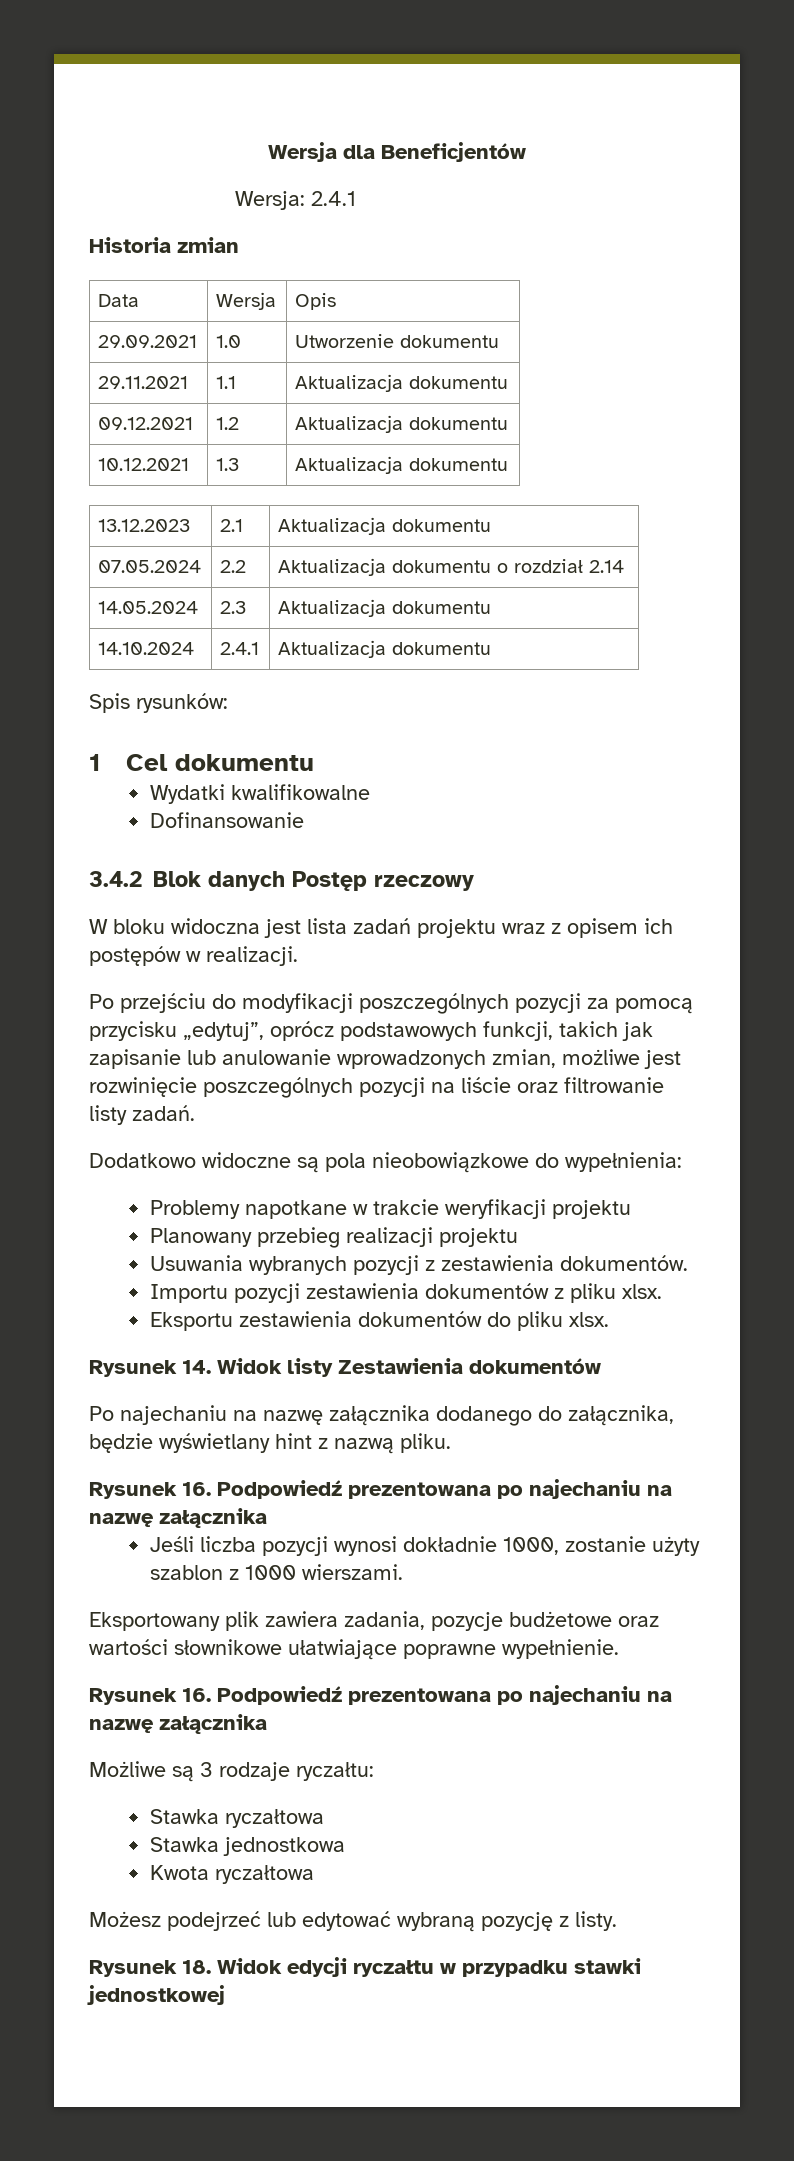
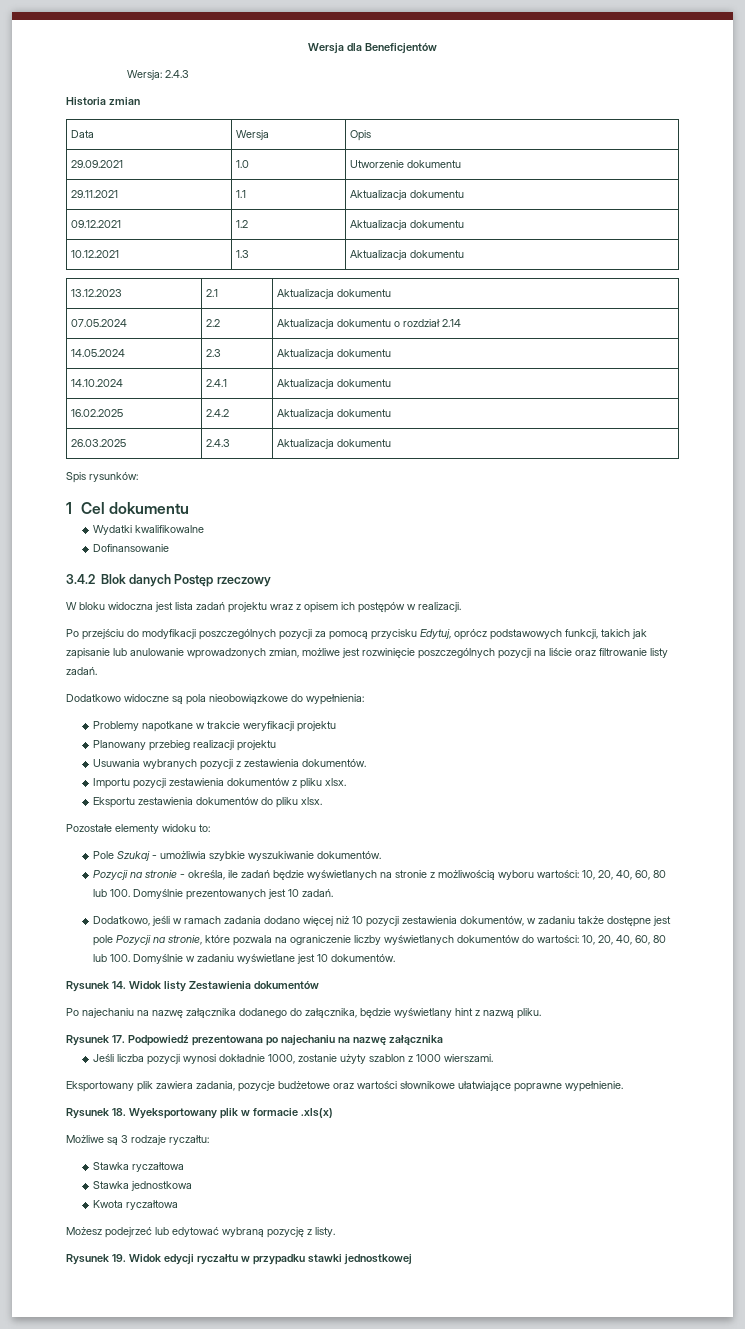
- Wersja: 2.4.1
+ Wersja: 2.4.3
+ 16.02.2025 | 2.4.2 | Aktualizacja dokumentu
+ 26.03.2025 | 2.4.3 | Aktualizacja dokumentu
- Po przejściu do modyfikacji poszczególnych pozycji za pomocą przycisku „edytuj”, oprócz podstawowych funkcji, takich jak zapisanie lub anulowanie wprowadzonych zmian, możliwe jest rozwinięcie poszczególnych pozycji na liście oraz filtrowanie listy zadań.
+ Po przejściu do modyfikacji poszczególnych pozycji za pomocą przycisku Edytuj, oprócz podstawowych funkcji, takich jak zapisanie lub anulowanie wprowadzonych zmian, możliwe jest rozwinięcie poszczególnych pozycji na liście oraz filtrowanie listy zadań.
+ Pozostałe elementy widoku to:
+ Pole Szukaj - umożliwia szybkie wyszukiwanie dokumentów.
+ Pozycji na stronie - określa, ile zadań będzie wyświetlanych na stronie z możliwością wyboru wartości: 10, 20, 40, 60, 80 lub 100. Domyślnie prezentowanych jest 10 zadań.
+ Dodatkowo, jeśli w ramach zadania dodano więcej niż 10 pozycji zestawienia dokumentów, w zadaniu także dostępne jest pole Pozycji na stronie, które pozwala na ograniczenie liczby wyświetlanych dokumentów do wartości: 10, 20, 40, 60, 80 lub 100. Domyślnie w zadaniu wyświetlane jest 10 dokumentów.
  Po najechaniu na nazwę załącznika dodanego do załącznika, będzie wyświetlany hint z nazwą pliku.
- Rysunek 16. Podpowiedź prezentowana po najechaniu na nazwę załącznika
+ Rysunek 17. Podpowiedź prezentowana po najechaniu na nazwę załącznika
  Eksportowany plik zawiera zadania, pozycje budżetowe oraz wartości słownikowe ułatwiające poprawne wypełnienie.
- Rysunek 16. Podpowiedź prezentowana po najechaniu na nazwę załącznika
+ Rysunek 18. Wyeksportowany plik w formacie .xls(x)
- Rysunek 18. Widok edycji ryczałtu w przypadku stawki jednostkowej
+ Rysunek 19. Widok edycji ryczałtu w przypadku stawki jednostkowej

